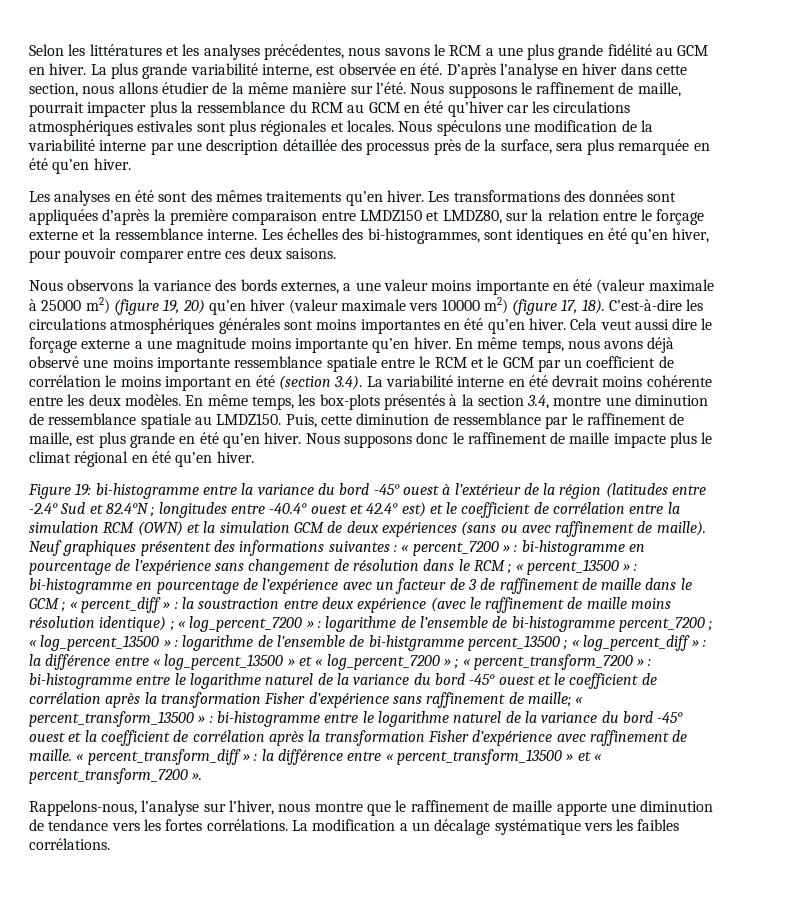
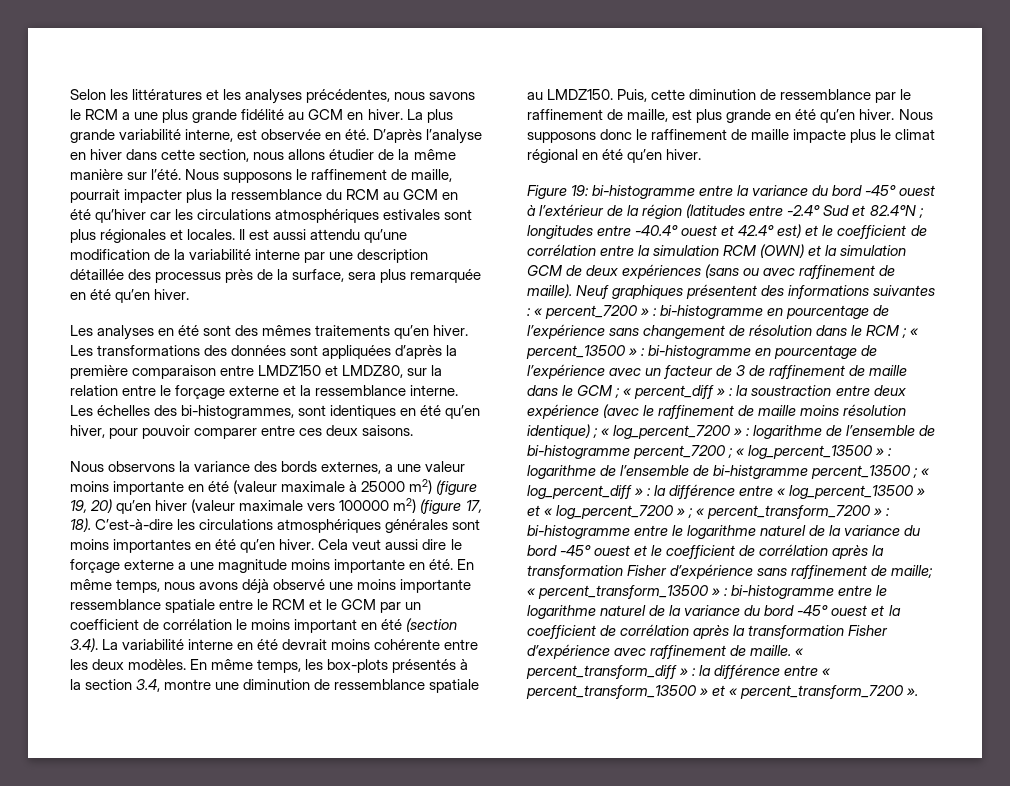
- Nous spéculons une modification de la variabilité interne par une description détaillée des processus près de la surface, sera plus remarquée en été qu’en hiver.
+ Il est aussi attendu qu’une modification de la variabilité interne par une description détaillée des processus près de la surface, sera plus remarquée en été qu’en hiver.
- Nous observons la variance des bords externes, a une valeur moins importante en été (valeur maximale à 25000 m2) (figure 19, 20) qu’en hiver (valeur maximale vers 10000 m2) (figure 17, 18).
+ Nous observons la variance des bords externes, a une valeur moins importante en été (valeur maximale à 25000 m2) (figure 19, 20) qu’en hiver (valeur maximale vers 100000 m2) (figure 17, 18).
- Cela veut aussi dire le forçage externe a une magnitude moins importante qu’en hiver.
+ Cela veut aussi dire le forçage externe a une magnitude moins importante en été.
- Rappelons-nous, l’analyse sur l’hiver, nous montre que le raffinement de maille apporte une diminution de tendance vers les fortes corrélations. La modification a un décalage systématique vers les faibles corrélations.

